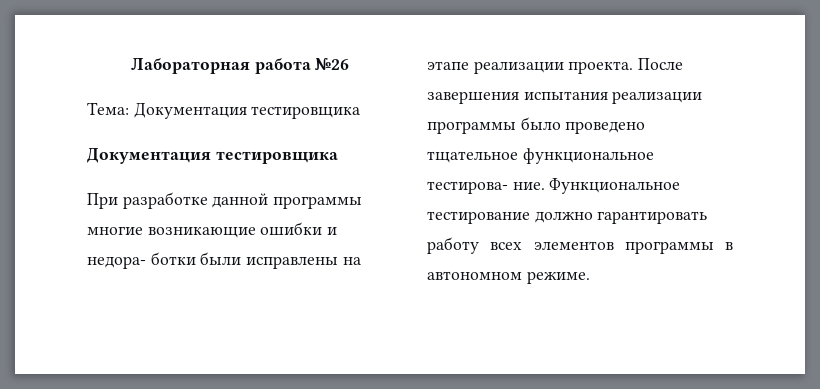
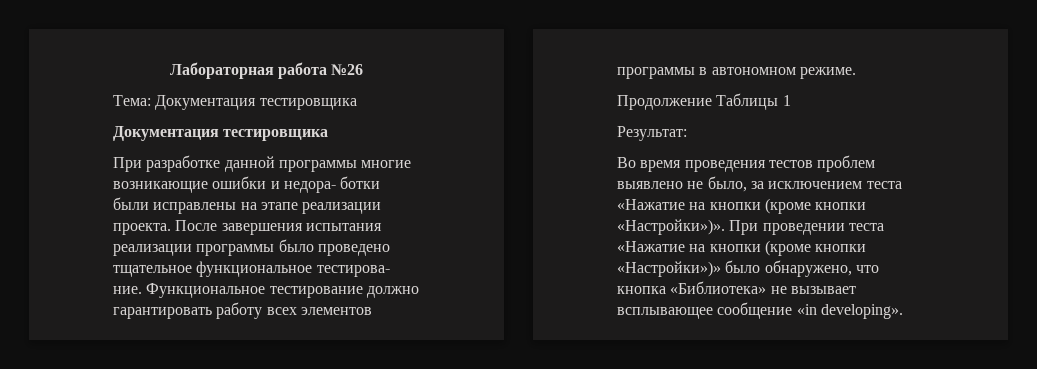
+ Продолжение Таблицы 1
+ Результат:
+ Во время проведения тестов проблем выявлено не было, за исключением теста «Нажатие на кнопки (кроме кнопки «Настройки»)». При проведении теста «Нажатие на кнопки (кроме кнопки «Настройки»)» было обнаружено, что кнопка «Библиотека» не вызывает всплывающее сообщение «in developing».

